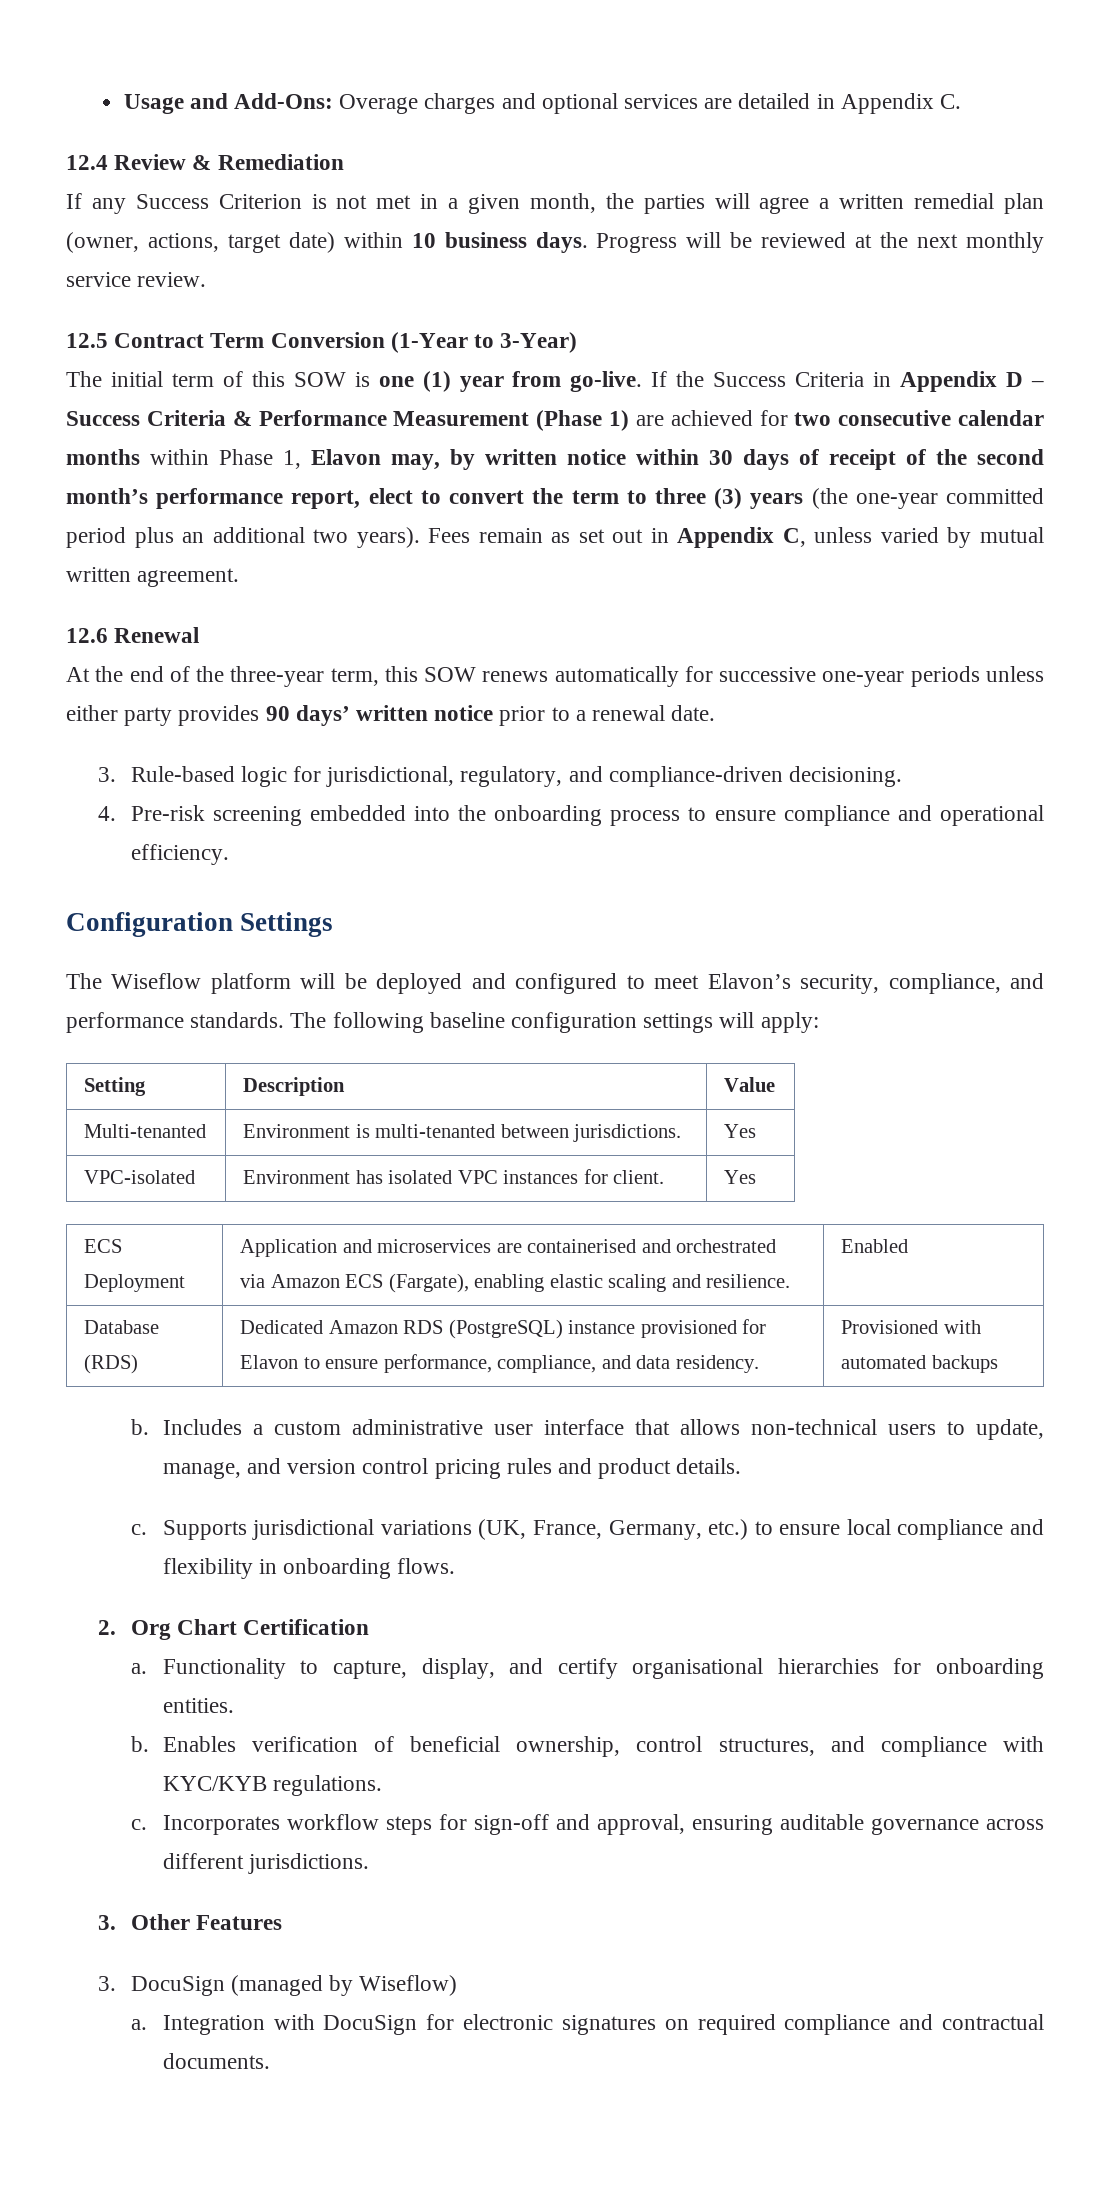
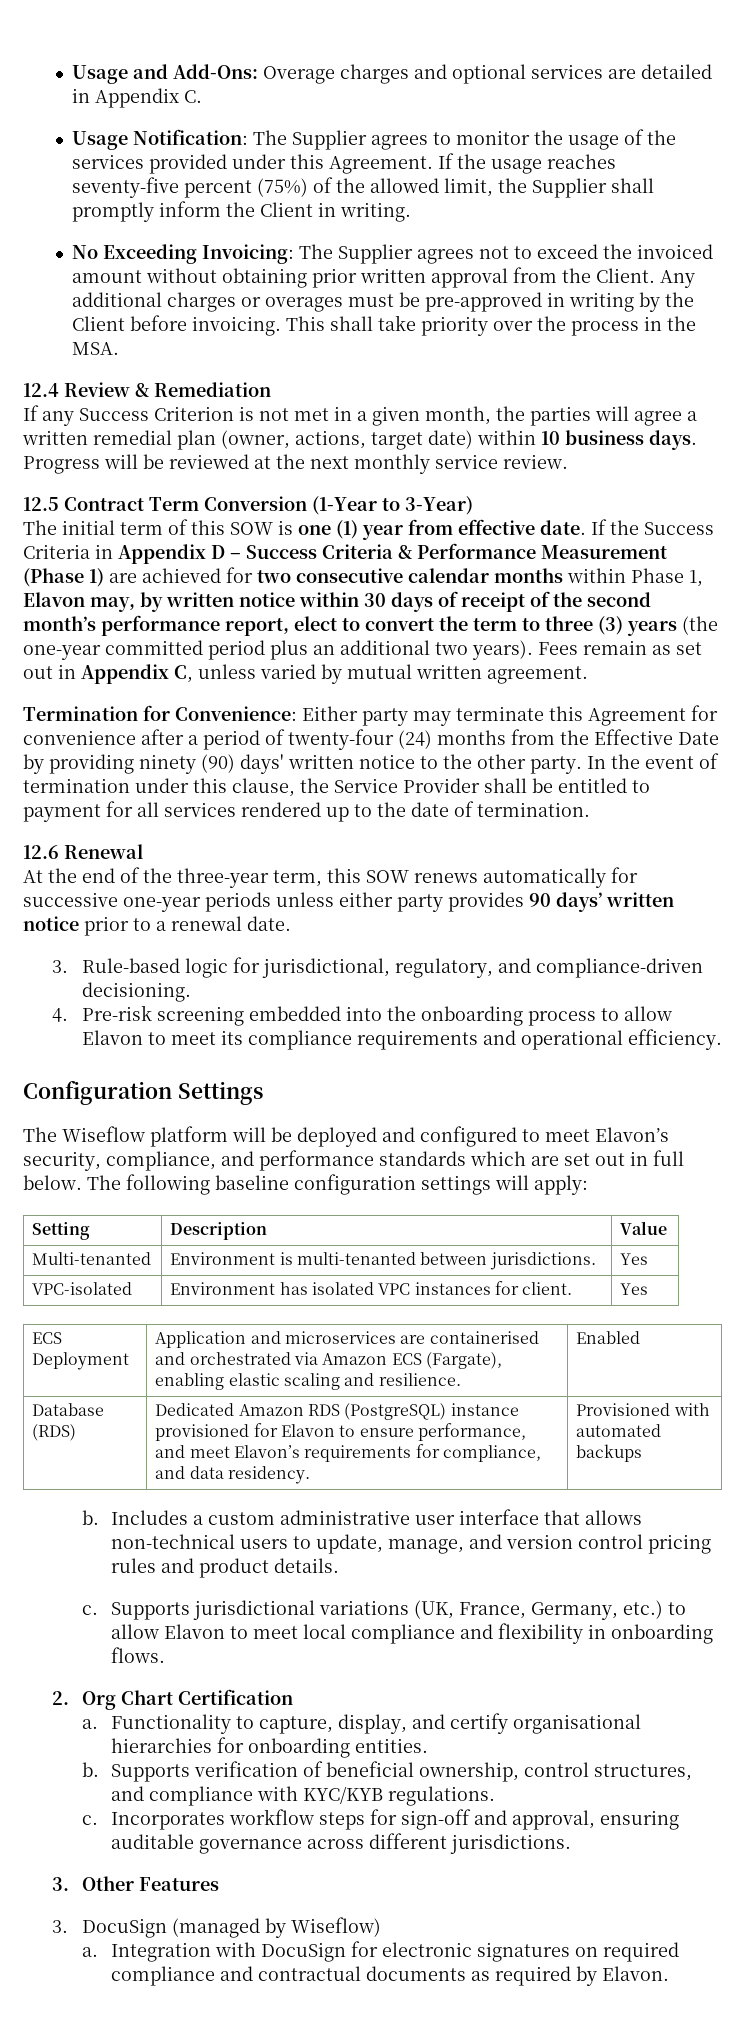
+ Usage Notification: The Supplier agrees to monitor the usage of the services provided under this Agreement. If the usage reaches seventy-five percent (75%) of the allowed limit, the Supplier shall promptly inform the Client in writing.
+ No Exceeding Invoicing: The Supplier agrees not to exceed the invoiced amount without obtaining prior written approval from the Client. Any additional charges or overages must be pre-approved in writing by the Client before invoicing. This shall take priority over the process in the MSA.
- The initial term of this SOW is one (1) year from go-live.
+ The initial term of this SOW is one (1) year from effective date.
+ Termination for Convenience: Either party may terminate this Agreement for convenience after a period of twenty-four (24) months from the Effective Date by providing ninety (90) days' written notice to the other party. In the event of termination under this clause, the Service Provider shall be entitled to payment for all services rendered up to the date of termination.
- 4. Pre-risk screening embedded into the onboarding process to ensure compliance and operational efficiency.
+ 4. Pre-risk screening embedded into the onboarding process to allow Elavon to meet its compliance requirements and operational efficiency.
- The Wiseflow platform will be deployed and configured to meet Elavon’s security, compliance, and performance standards.
+ The Wiseflow platform will be deployed and configured to meet Elavon’s security, compliance, and performance standards which are set out in full below.
- Database (RDS) | Dedicated Amazon RDS (PostgreSQL) instance provisioned for Elavon to ensure performance, compliance, and data residency. | Provisioned with automated backups
+ Database (RDS) | Dedicated Amazon RDS (PostgreSQL) instance provisioned for Elavon to ensure performance, and meet Elavon’s requirements for compliance, and data residency. | Provisioned with automated backups
- Supports jurisdictional variations (UK, France, Germany, etc.) to ensure local compliance and flexibility in onboarding flows.
+ Supports jurisdictional variations (UK, France, Germany, etc.) to allow Elavon to meet local compliance and flexibility in onboarding flows.
- Enables verification of beneficial ownership, control structures, and compliance with KYC/KYB regulations.
+ Supports verification of beneficial ownership, control structures, and compliance with KYC/KYB regulations.
- Integration with DocuSign for electronic signatures on required compliance and contractual documents.
+ Integration with DocuSign for electronic signatures on required compliance and contractual documents as required by Elavon.

